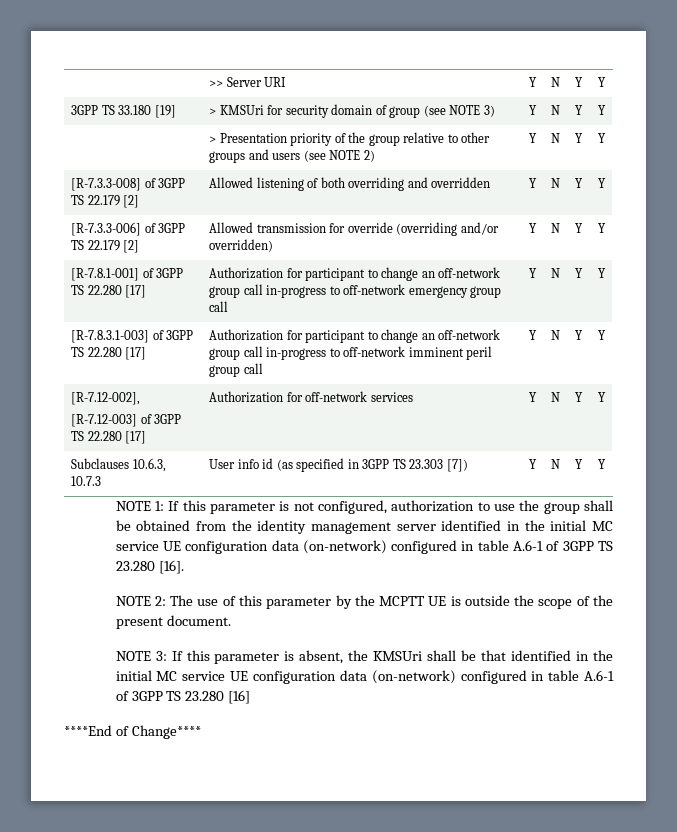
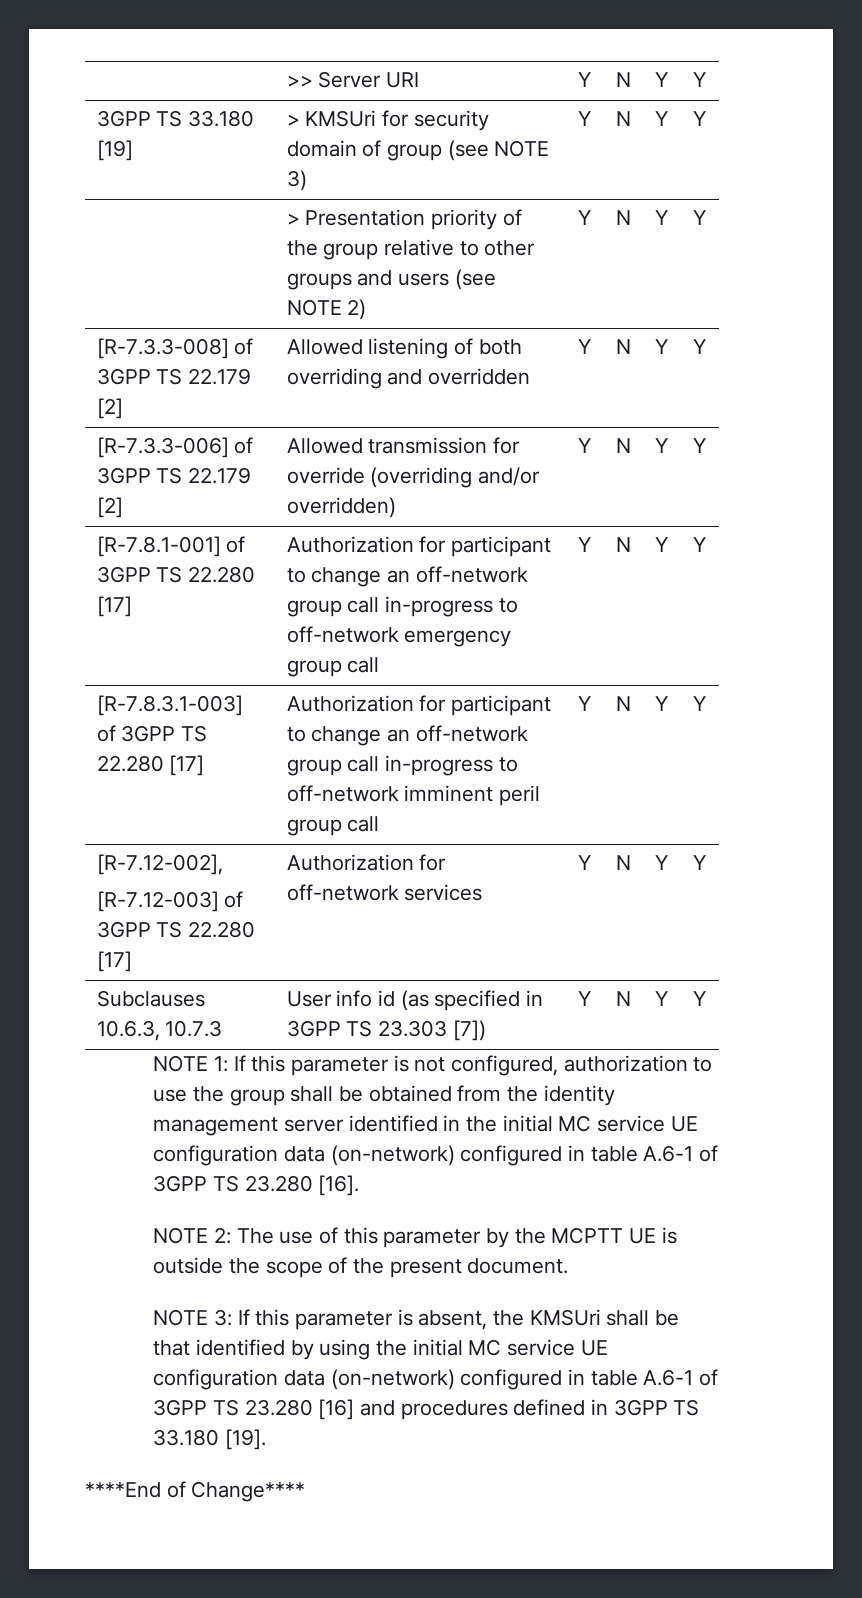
- NOTE 3: If this parameter is absent, the KMSUri shall be that identified in the initial MC service UE configuration data (on-network) configured in table A.6-1 of 3GPP TS 23.280 [16]
+ NOTE 3: If this parameter is absent, the KMSUri shall be that identified by using the initial MC service UE configuration data (on-network) configured in table A.6-1 of 3GPP TS 23.280 [16] and procedures defined in 3GPP TS 33.180 [19].

